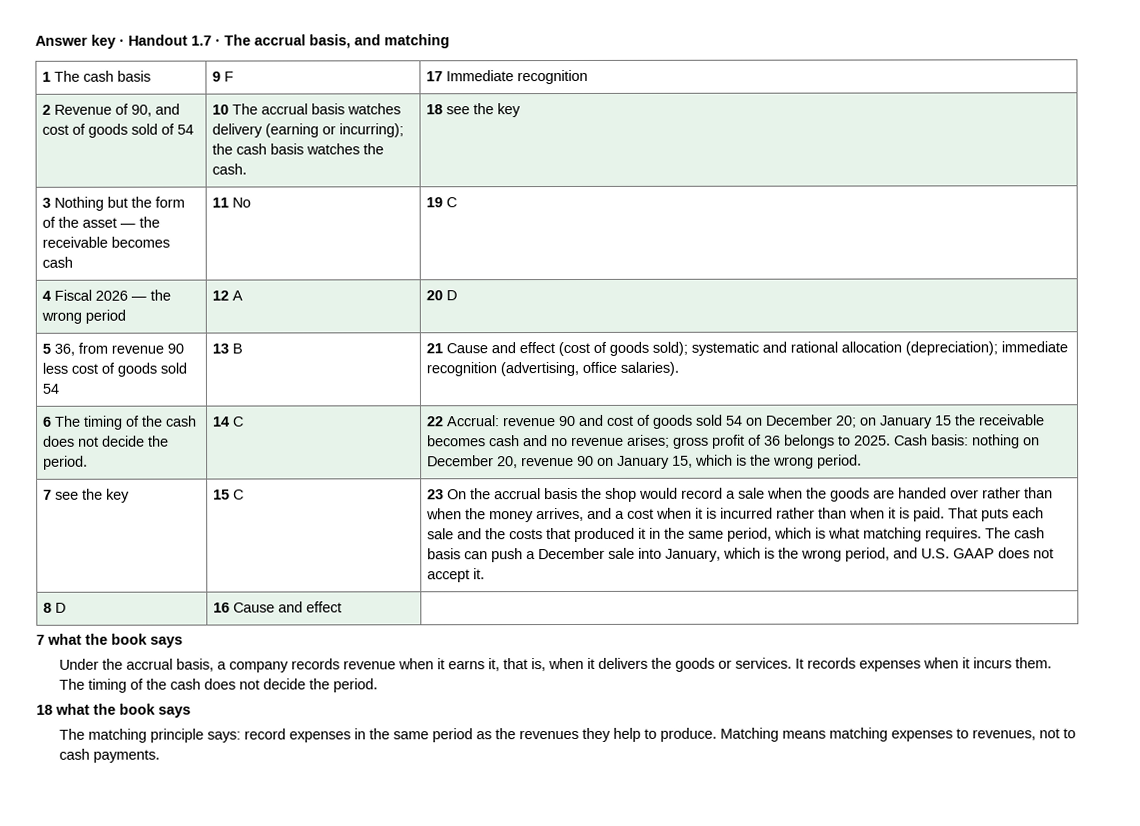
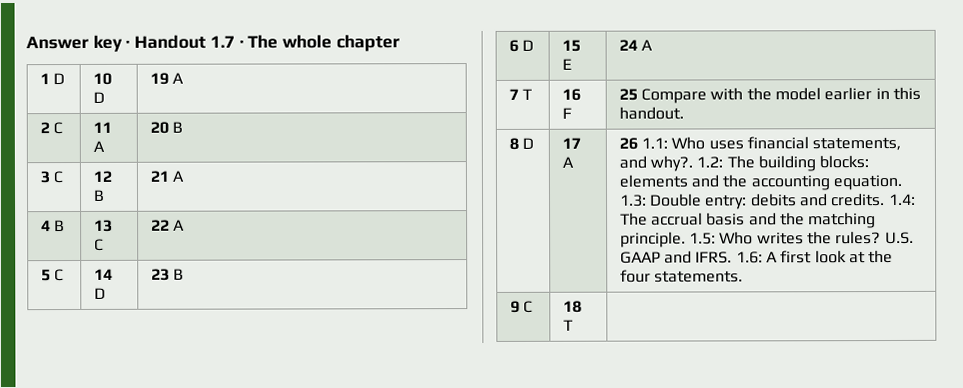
- Answer key · Handout 1.7 · The accrual basis, and matching
- 1 The cash basis | 9 F | 17 Immediate recognition
- 2 Revenue of 90, and cost of goods sold of 54 | 10 The accrual basis watches delivery (earning or incurring); the cash basis watches the cash. | 18 see the key
- 3 Nothing but the form of the asset — the receivable becomes cash | 11 No | 19 C
- 4 Fiscal 2026 — the wrong period | 12 A | 20 D
- 5 36, from revenue 90 less cost of goods sold 54 | 13 B | 21 Cause and effect (cost of goods sold); systematic and rational allocation (depreciation); immediate recognition (advertising, office salaries).
- 6 The timing of the cash does not decide the period. | 14 C | 22 Accrual: revenue 90 and cost of goods sold 54 on December 20; on January 15 the receivable becomes cash and no revenue arises; gross profit of 36 belongs to 2025. Cash basis: nothing on December 20, revenue 90 on January 15, which is the wrong period.
- 7 see the key | 15 C | 23 On the accrual basis the shop would record a sale when the goods are handed over rather than when the money arrives, and a cost when it is incurred rather than when it is paid. That puts each sale and the costs that produced it in the same period, which is what matching requires. The cash basis can push a December sale into January, which is the wrong period, and U.S. GAAP does not accept it.
- 8 D | 16 Cause and effect |
- 7 what the book says
- Under the accrual basis, a company records revenue when it earns it, that is, when it delivers the goods or services. It records expenses when it incurs them. The timing of the cash does not decide the period.
- 18 what the book says
- The matching principle says: record expenses in the same period as the revenues they help to produce. Matching means matching expenses to revenues, not to cash payments.
+ Answer key · Handout 1.7 · The whole chapter
+ 1 D | 10 D | 19 A
+ 2 C | 11 A | 20 B
+ 3 C | 12 B | 21 A
+ 4 B | 13 C | 22 A
+ 5 C | 14 D | 23 B
+ 6 D | 15 E | 24 A
+ 7 T | 16 F | 25 Compare with the model earlier in this handout.
+ 8 D | 17 A | 26 1.1: Who uses financial statements, and why?. 1.2: The building blocks: elements and the accounting equation. 1.3: Double entry: debits and credits. 1.4: The accrual basis and the matching principle. 1.5: Who writes the rules? U.S. GAAP and IFRS. 1.6: A first look at the four statements.
+ 9 C | 18 T |

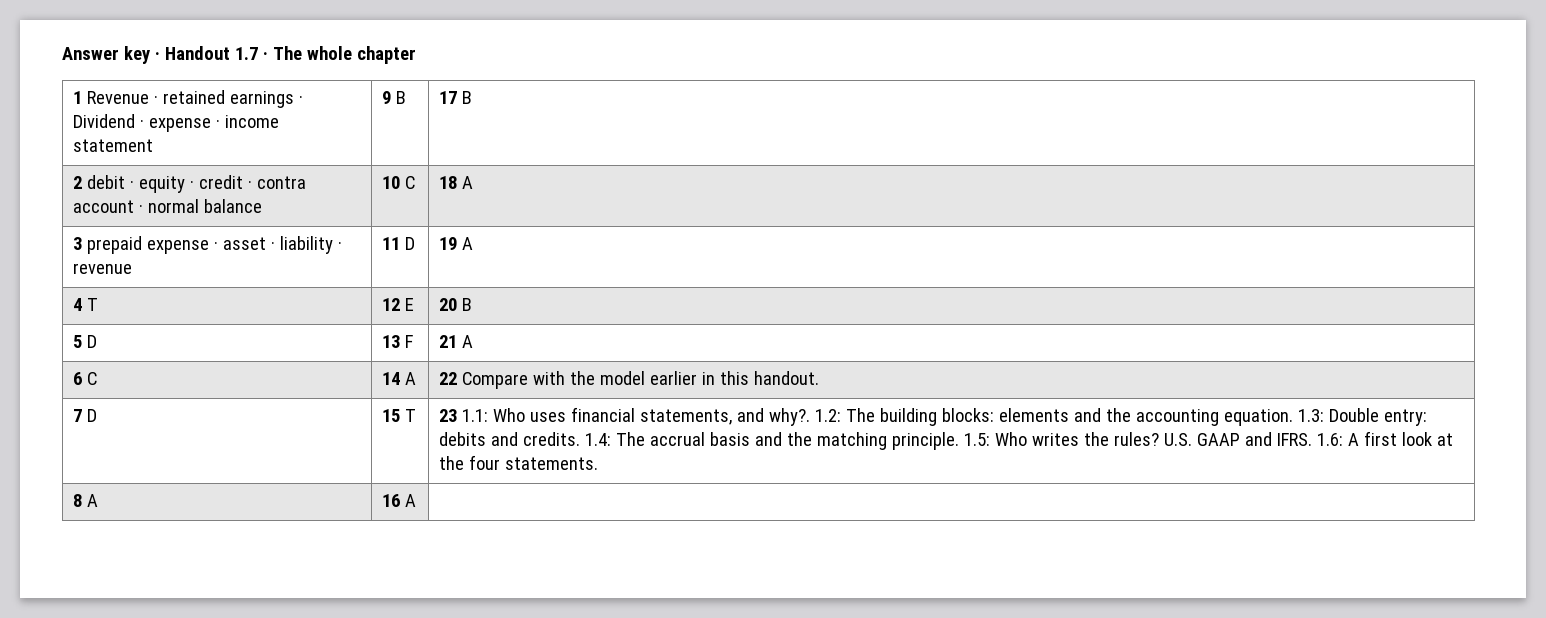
- 1 D | 10 D | 19 A
- 2 C | 11 A | 20 B
- 3 C | 12 B | 21 A
- 4 B | 13 C | 22 A
- 5 C | 14 D | 23 B
- 6 D | 15 E | 24 A
- 7 T | 16 F | 25 Compare with the model earlier in this handout.
+ 1 Revenue · retained earnings · Dividend · expense · income statement | 9 B | 17 B
+ 2 debit · equity · credit · contra account · normal balance | 10 C | 18 A
+ 3 prepaid expense · asset · liability · revenue | 11 D | 19 A
+ 4 T | 12 E | 20 B
+ 5 D | 13 F | 21 A
+ 6 C | 14 A | 22 Compare with the model earlier in this handout.
- 8 D | 17 A | 26 1.1: Who uses financial statements, and why?.
+ 7 D | 15 T | 23 1.1: Who uses financial statements, and why?.
- 9 C | 18 T |
+ 8 A | 16 A |

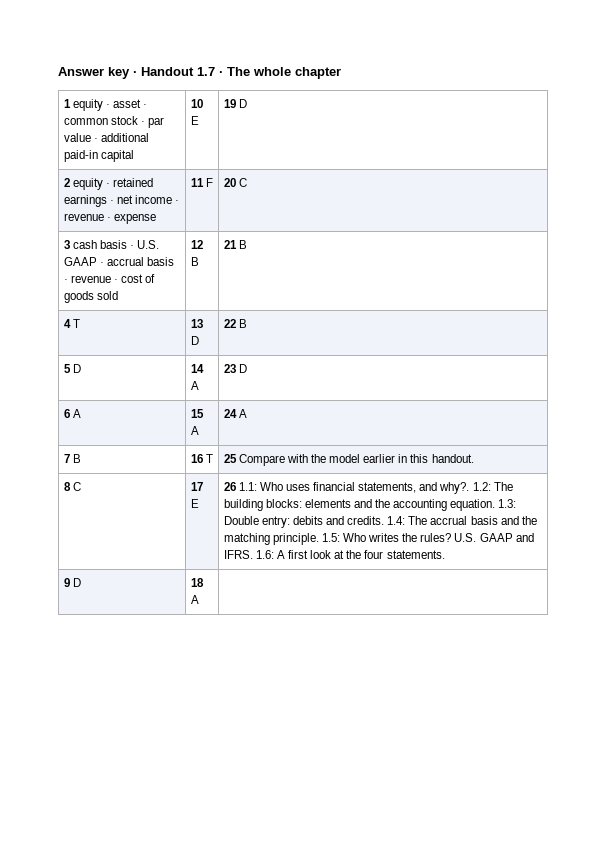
- 1 Revenue · retained earnings · Dividend · expense · income statement | 9 B | 17 B
- 2 debit · equity · credit · contra account · normal balance | 10 C | 18 A
- 3 prepaid expense · asset · liability · revenue | 11 D | 19 A
+ 1 equity · asset · common stock · par value · additional paid-in capital | 10 E | 19 D
+ 2 equity · retained earnings · net income · revenue · expense | 11 F | 20 C
+ 3 cash basis · U.S. GAAP · accrual basis · revenue · cost of goods sold | 12 B | 21 B
- 4 T | 12 E | 20 B
+ 4 T | 13 D | 22 B
- 5 D | 13 F | 21 A
- 6 C | 14 A | 22 Compare with the model earlier in this handout.
+ 5 D | 14 A | 23 D
+ 6 A | 15 A | 24 A
+ 7 B | 16 T | 25 Compare with the model earlier in this handout.
- 7 D | 15 T | 23 1.1: Who uses financial statements, and why?.
+ 8 C | 17 E | 26 1.1: Who uses financial statements, and why?.
- 8 A | 16 A |
+ 9 D | 18 A |

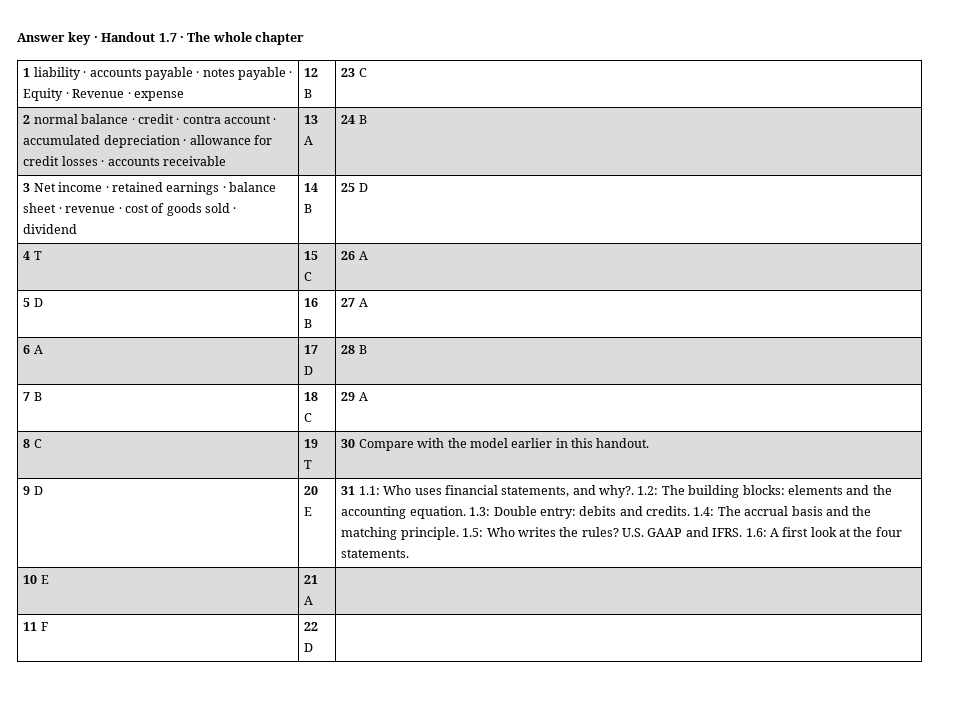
- 1 equity · asset · common stock · par value · additional paid-in capital | 10 E | 19 D
- 2 equity · retained earnings · net income · revenue · expense | 11 F | 20 C
- 3 cash basis · U.S. GAAP · accrual basis · revenue · cost of goods sold | 12 B | 21 B
+ 1 liability · accounts payable · notes payable · Equity · Revenue · expense | 12 B | 23 C
+ 2 normal balance · credit · contra account · accumulated depreciation · allowance for credit losses · accounts receivable | 13 A | 24 B
+ 3 Net income · retained earnings · balance sheet · revenue · cost of goods sold · dividend | 14 B | 25 D
- 4 T | 13 D | 22 B
+ 4 T | 15 C | 26 A
- 5 D | 14 A | 23 D
+ 5 D | 16 B | 27 A
- 6 A | 15 A | 24 A
- 7 B | 16 T | 25 Compare with the model earlier in this handout.
+ 6 A | 17 D | 28 B
+ 7 B | 18 C | 29 A
+ 8 C | 19 T | 30 Compare with the model earlier in this handout.
- 8 C | 17 E | 26 1.1: Who uses financial statements, and why?.
+ 9 D | 20 E | 31 1.1: Who uses financial statements, and why?.
- 9 D | 18 A |
+ 10 E | 21 A |
+ 11 F | 22 D |

